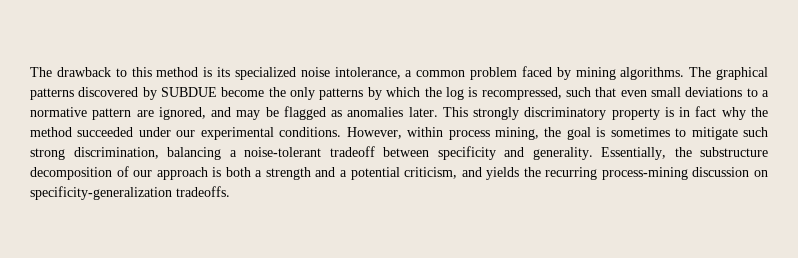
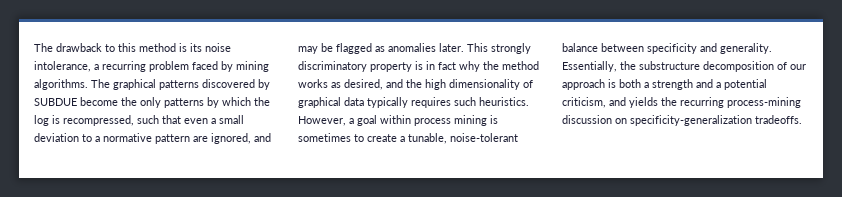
- The drawback to this method is its specialized noise intolerance, a common problem faced by mining algorithms.
+ The drawback to this method is its noise intolerance, a recurring problem faced by mining algorithms.
- The graphical patterns discovered by SUBDUE become the only patterns by which the log is recompressed, such that even small deviations to a normative pattern are ignored, and may be flagged as anomalies later.
+ The graphical patterns discovered by SUBDUE become the only patterns by which the log is recompressed, such that even a small deviation to a normative pattern are ignored, and may be flagged as anomalies later.
- This strongly discriminatory property is in fact why the method succeeded under our experimental conditions. However, within process mining, the goal is sometimes to mitigate such strong discrimination, balancing a noise-tolerant tradeoff between specificity and generality.
+ This strongly discriminatory property is in fact why the method works as desired, and the high dimensionality of graphical data typically requires such heuristics. However, a goal within process mining is sometimes to create a tunable, noise-tolerant balance between specificity and generality.

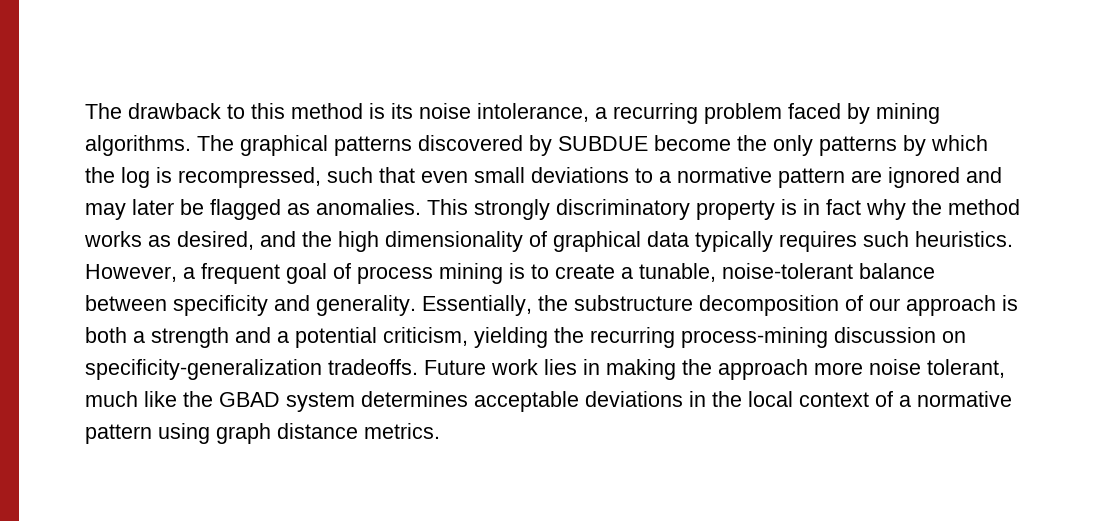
- The graphical patterns discovered by SUBDUE become the only patterns by which the log is recompressed, such that even a small deviation to a normative pattern are ignored, and may be flagged as anomalies later.
+ The graphical patterns discovered by SUBDUE become the only patterns by which the log is recompressed, such that even small deviations to a normative pattern are ignored and may later be flagged as anomalies.
- However, a goal within process mining is sometimes to create a tunable, noise-tolerant balance between specificity and generality.
+ However, a frequent goal of process mining is to create a tunable, noise-tolerant balance between specificity and generality.
- Essentially, the substructure decomposition of our approach is both a strength and a potential criticism, and yields the recurring process-mining discussion on specificity-generalization tradeoffs.
+ Essentially, the substructure decomposition of our approach is both a strength and a potential criticism, yielding the recurring process-mining discussion on specificity-generalization tradeoffs.
+ Future work lies in making the approach more noise tolerant, much like the GBAD system determines acceptable deviations in the local context of a normative pattern using graph distance metrics.

